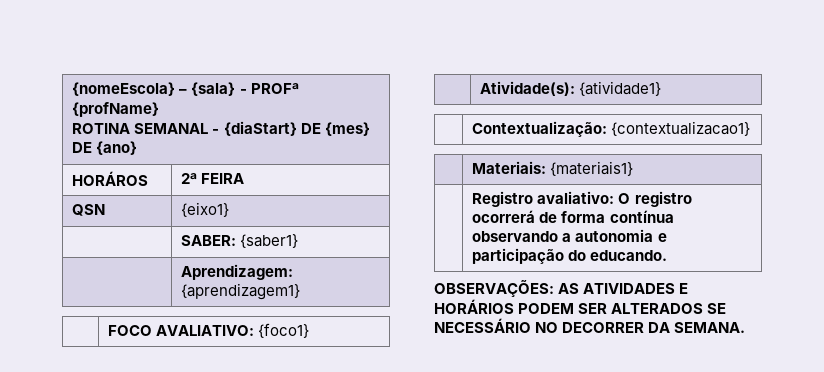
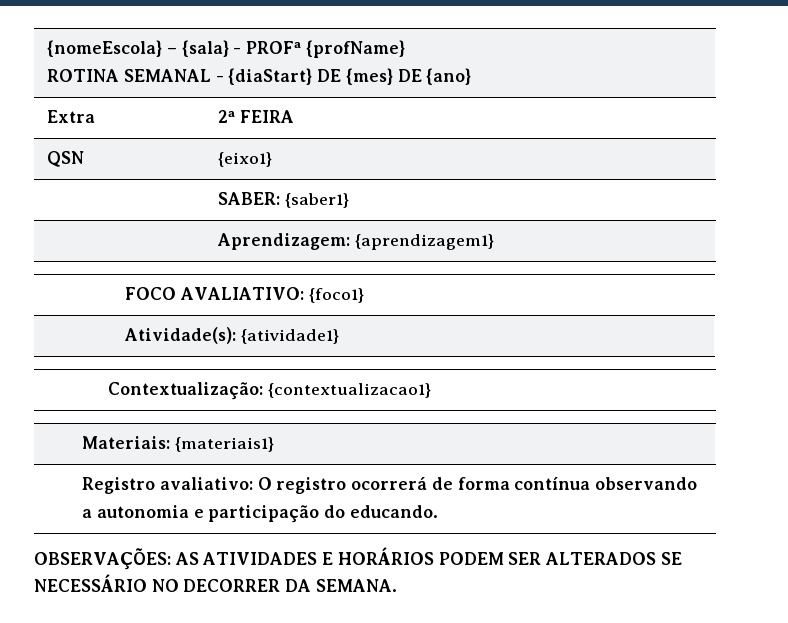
- HORÁROS | 2ª FEIRA
+ Extra | 2ª FEIRA

